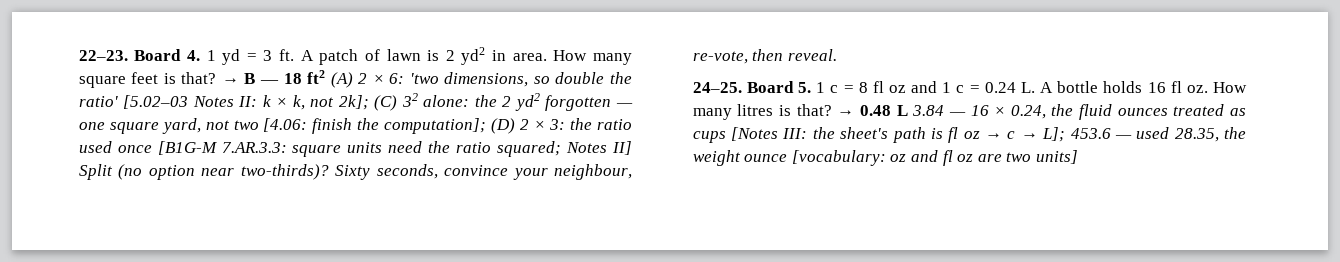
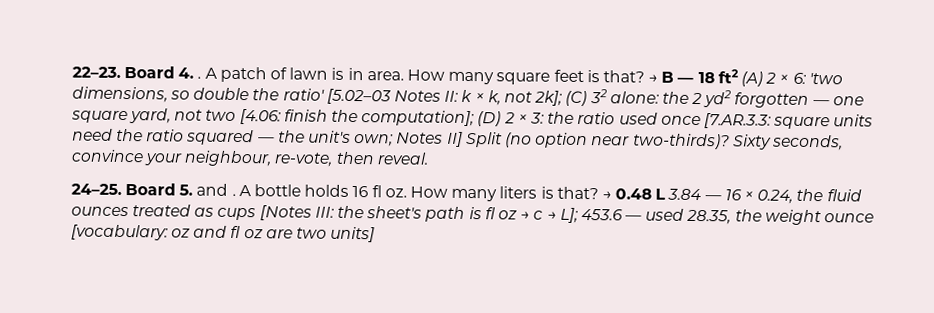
- Board 4. 1 yd = 3 ft.
+ Board 4. .
- A patch of lawn is 2 yd2 in area.
+ A patch of lawn is in area.
- → B — 18 ft2 (A) 2 × 6: 'two dimensions, so double the ratio' [5.02–03 Notes II: k × k, not 2k]; (C) 32 alone: the 2 yd2 forgotten — one square yard, not two [4.06: finish the computation]; (D) 2 × 3: the ratio used once [B1G-M 7.AR.3.3: square units need the ratio squared; Notes II] Split (no option near two-thirds)?
+ → B — 18 ft2 (A) 2 × 6: 'two dimensions, so double the ratio' [5.02–03 Notes II: k × k, not 2k]; (C) 32 alone: the 2 yd2 forgotten — one square yard, not two [4.06: finish the computation]; (D) 2 × 3: the ratio used once [7.AR.3.3: square units need the ratio squared — the unit's own; Notes II] Split (no option near two-thirds)?
- Board 5. 1 c = 8 fl oz and 1 c = 0.24 L. A bottle holds 16 fl oz.
+ Board 5. and . A bottle holds 16 fl oz.
- How many litres is that?
+ How many liters is that?

